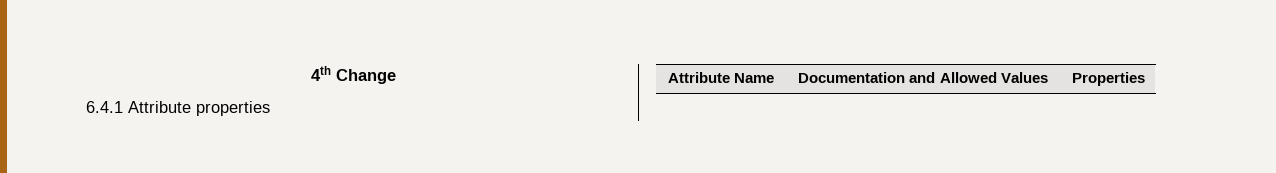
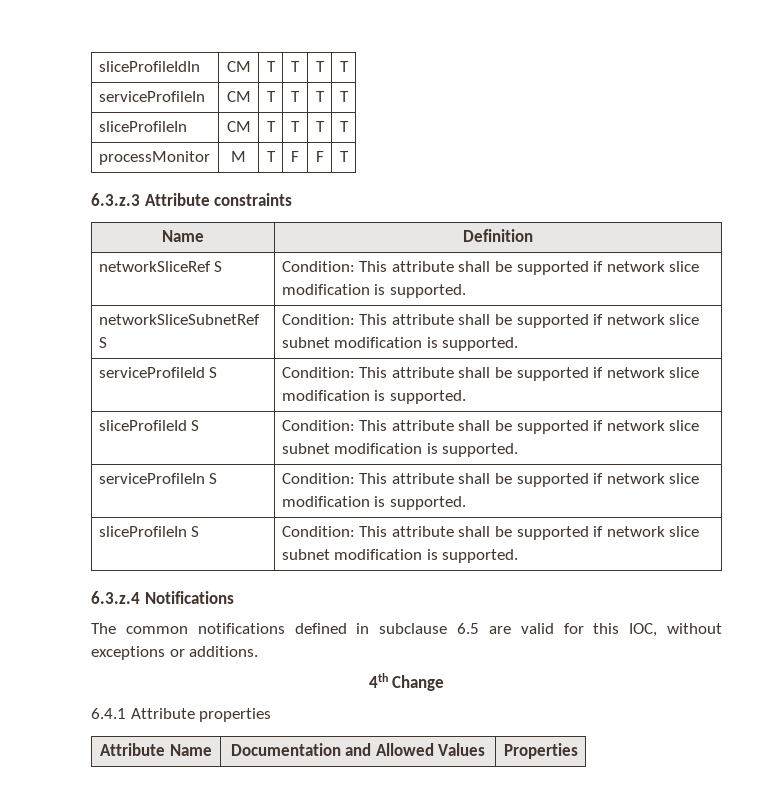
+ sliceProfileIdIn | CM | T | T | T | T
+ serviceProfileIn | CM | T | T | T | T
+ sliceProfileIn | CM | T | T | T | T
+ processMonitor | M | T | F | F | T
+ 6.3.z.3 Attribute constraints
+ Name | Definition
+ networkSliceRef S | Condition: This attribute shall be supported if network slice modification is supported.
+ networkSliceSubnetRef S | Condition: This attribute shall be supported if network slice subnet modification is supported.
+ serviceProfileId S | Condition: This attribute shall be supported if network slice modification is supported.
+ sliceProfileId S | Condition: This attribute shall be supported if network slice subnet modification is supported.
+ serviceProfileIn S | Condition: This attribute shall be supported if network slice modification is supported.
+ sliceProfileIn S | Condition: This attribute shall be supported if network slice subnet modification is supported.
+ 6.3.z.4 Notifications
+ The common notifications defined in subclause 6.5 are valid for this IOC, without exceptions or additions.

